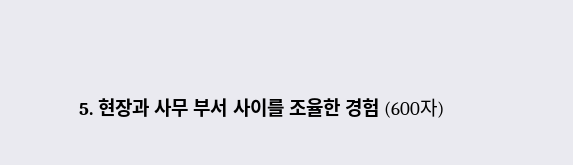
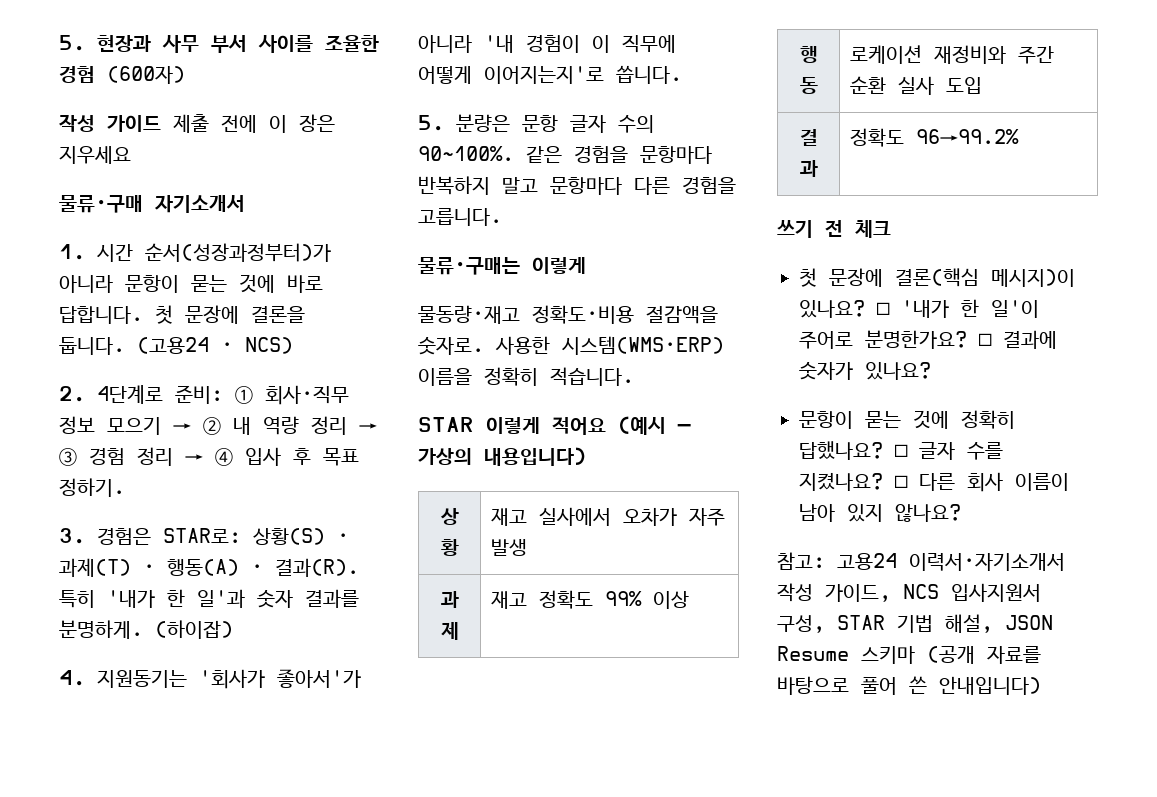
+ 작성 가이드 제출 전에 이 장은 지우세요
+ 물류·구매 자기소개서
+ 1. 시간 순서(성장과정부터)가 아니라 문항이 묻는 것에 바로 답합니다. 첫 문장에 결론을 둡니다. (고용24 · NCS)
+ 2. 4단계로 준비: ① 회사·직무 정보 모으기 → ② 내 역량 정리 → ③ 경험 정리 → ④ 입사 후 목표 정하기.
+ 3. 경험은 STAR로: 상황(S) · 과제(T) · 행동(A) · 결과(R). 특히 '내가 한 일'과 숫자 결과를 분명하게. (하이잡)
+ 4. 지원동기는 '회사가 좋아서'가 아니라 '내 경험이 이 직무에 어떻게 이어지는지'로 씁니다.
+ 5. 분량은 문항 글자 수의 90~100%. 같은 경험을 문항마다 반복하지 말고 문항마다 다른 경험을 고릅니다.
+ 물류·구매는 이렇게
+ 물동량·재고 정확도·비용 절감액을 숫자로. 사용한 시스템(WMS·ERP) 이름을 정확히 적습니다.
+ STAR 이렇게 적어요 (예시 — 가상의 내용입니다)
+ 상 황 | 재고 실사에서 오차가 자주 발생
+ 과 제 | 재고 정확도 99% 이상
+ 행 동 | 로케이션 재정비와 주간 순환 실사 도입
+ 결 과 | 정확도 96→99.2%
+ 쓰기 전 체크
+ 첫 문장에 결론(핵심 메시지)이 있나요? □ '내가 한 일'이 주어로 분명한가요? □ 결과에 숫자가 있나요?
+ 문항이 묻는 것에 정확히 답했나요? □ 글자 수를 지켰나요? □ 다른 회사 이름이 남아 있지 않나요?
+ 참고: 고용24 이력서·자기소개서 작성 가이드, NCS 입사지원서 구성, STAR 기법 해설, JSON Resume 스키마 (공개 자료를 바탕으로 풀어 쓴 안내입니다)

